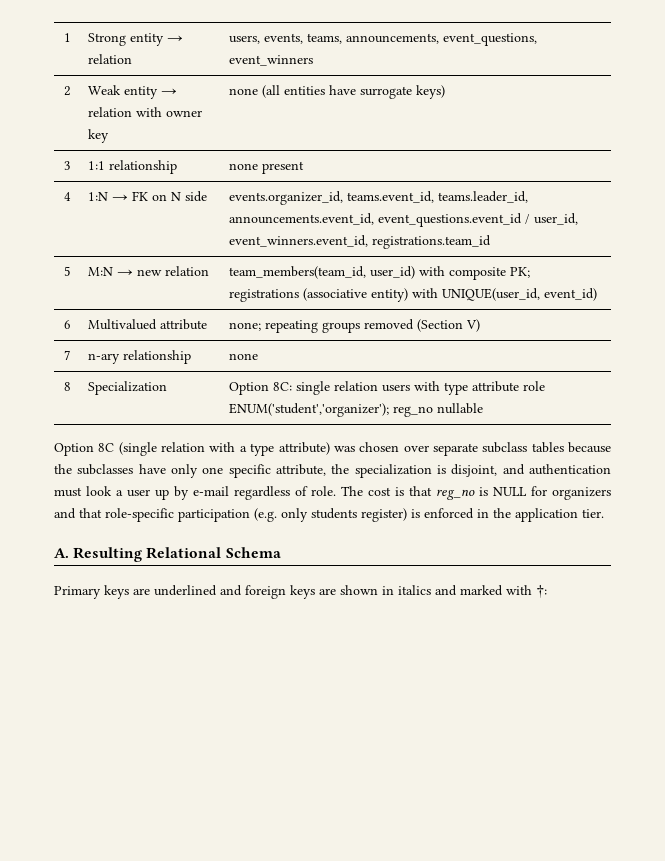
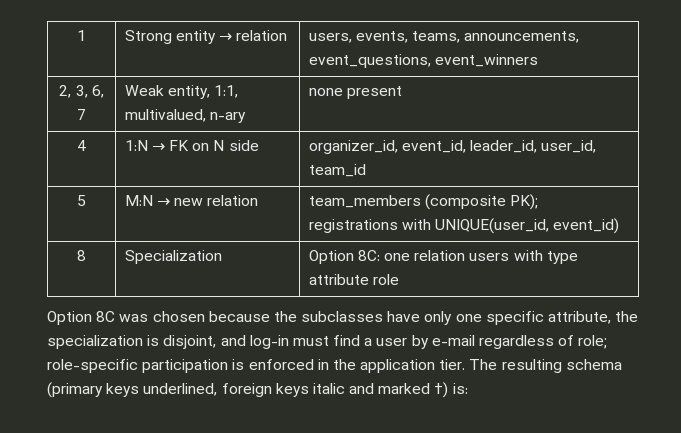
- 2 | Weak entity → relation with owner key | none (all entities have surrogate keys)
- 3 | 1:1 relationship | none present
+ 2, 3, 6, 7 | Weak entity, 1:1, multivalued, n-ary | none present
- 4 | 1:N → FK on N side | events.organizer_id, teams.event_id, teams.leader_id, announcements.event_id, event_questions.event_id / user_id, event_winners.event_id, registrations.team_id
+ 4 | 1:N → FK on N side | organizer_id, event_id, leader_id, user_id, team_id
- 5 | M:N → new relation | team_members(team_id, user_id) with composite PK; registrations (associative entity) with UNIQUE(user_id, event_id)
- 6 | Multivalued attribute | none; repeating groups removed (Section V)
- 7 | n-ary relationship | none
+ 5 | M:N → new relation | team_members (composite PK); registrations with UNIQUE(user_id, event_id)
- 8 | Specialization | Option 8C: single relation users with type attribute role ENUM('student','organizer'); reg_no nullable
+ 8 | Specialization | Option 8C: one relation users with type attribute role
- Option 8C (single relation with a type attribute) was chosen over separate subclass tables because the subclasses have only one specific attribute, the specialization is disjoint, and authentication must look a user up by e-mail regardless of role. The cost is that reg_no is NULL for organizers and that role-specific participation (e.g. only students register) is enforced in the application tier.
- A. Resulting Relational Schema
- Primary keys are underlined and foreign keys are shown in italics and marked with †:
+ Option 8C was chosen because the subclasses have only one specific attribute, the specialization is disjoint, and log-in must find a user by e-mail regardless of role; role-specific participation is enforced in the application tier. The resulting schema (primary keys underlined, foreign keys italic and marked †) is:

